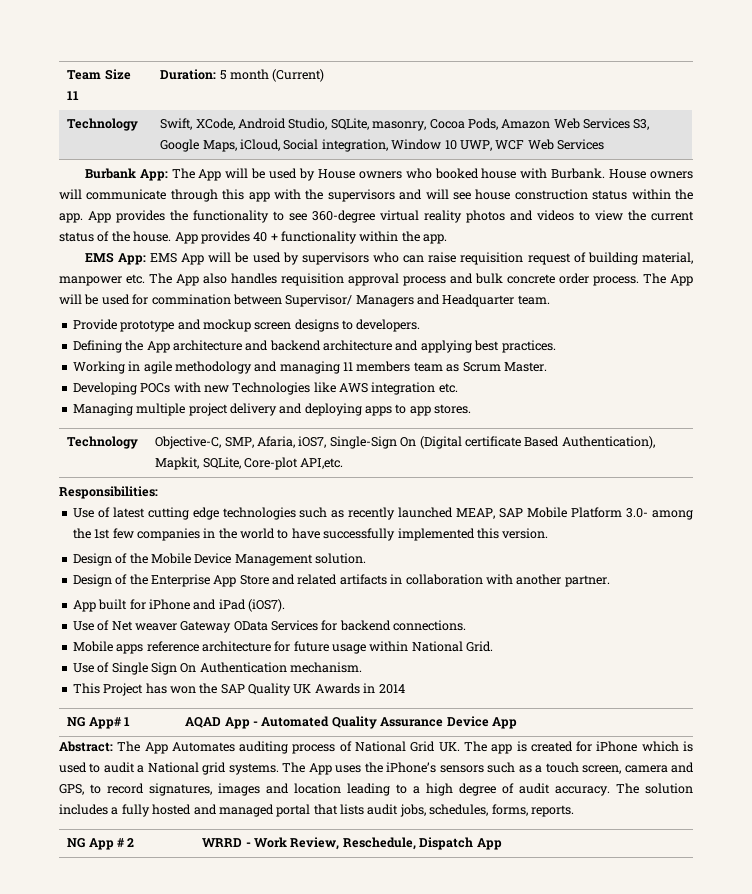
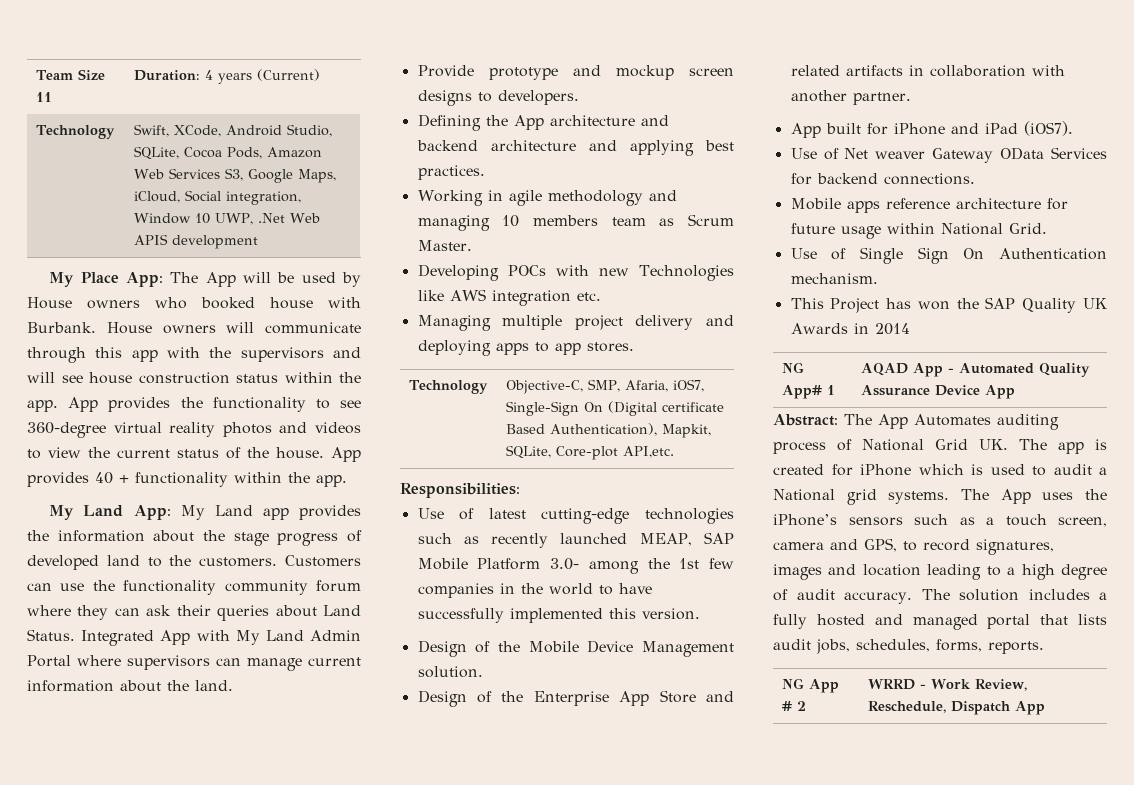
- Team Size 11 | Duration: 5 month (Current)
+ Team Size 11 | Duration: 4 years (Current)
- Technology | Swift, XCode, Android Studio, SQLite, masonry, Cocoa Pods, Amazon Web Services S3, Google Maps, iCloud, Social integration, Window 10 UWP, WCF Web Services
- Burbank App: The App will be used by House owners who booked house with Burbank.
+ Technology | Swift, XCode, Android Studio, SQLite, Cocoa Pods, Amazon Web Services S3, Google Maps, iCloud, Social integration, Window 10 UWP, .Net Web APIS development
+ My Place App: The App will be used by House owners who booked house with Burbank.
- EMS App: EMS App will be used by supervisors who can raise requisition request of building material, manpower etc. The App also handles requisition approval process and bulk concrete order process. The App will be used for commination between Supervisor/ Managers and Headquarter team.
+ My Land App: My Land app provides the information about the stage progress of developed land to the customers. Customers can use the functionality community forum where they can ask their queries about Land Status. Integrated App with My Land Admin Portal where supervisors can manage current information about the land.
- Working in agile methodology and managing 11 members team as Scrum Master.
+ Working in agile methodology and managing 10 members team as Scrum Master.
- Use of latest cutting edge technologies such as recently launched MEAP, SAP Mobile Platform 3.0- among the 1st few companies in the world to have successfully implemented this version.
+ Use of latest cutting-edge technologies such as recently launched MEAP, SAP Mobile Platform 3.0- among the 1st few companies in the world to have successfully implemented this version.

